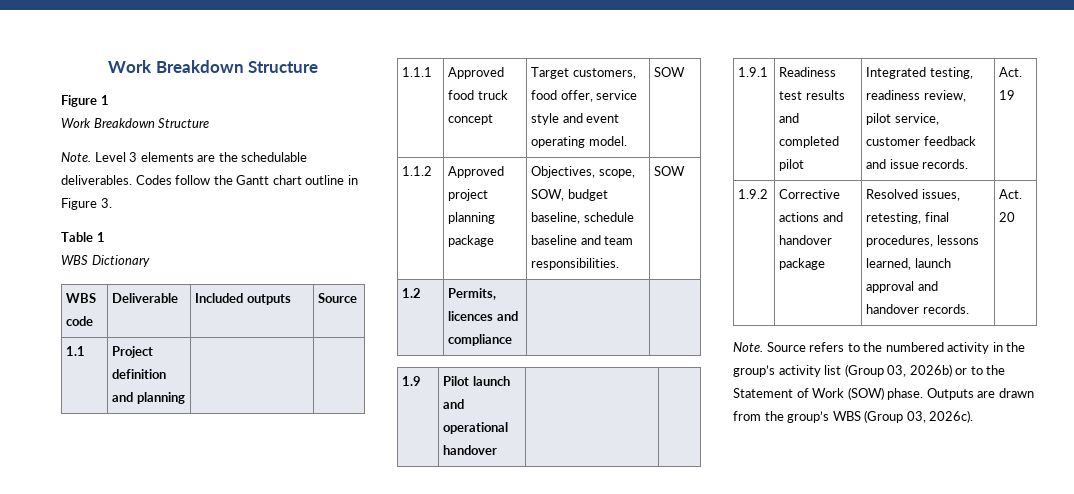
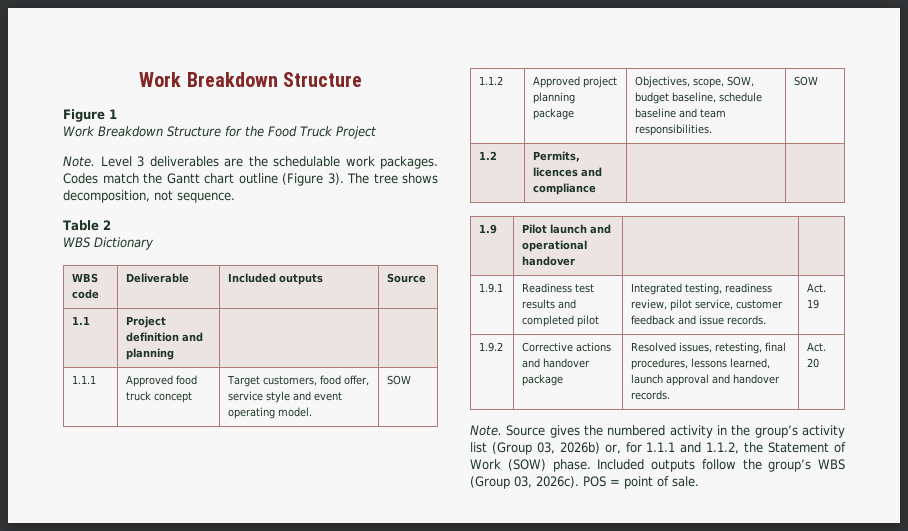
  Figure 1
- Work Breakdown Structure
+ Work Breakdown Structure for the Food Truck Project
- Level 3 elements are the schedulable deliverables. Codes follow the Gantt chart outline in Figure 3.
+ Level 3 deliverables are the schedulable work packages. Codes match the Gantt chart outline (Figure 3). The tree shows decomposition, not sequence.
- Table 1
+ Table 2
- Source refers to the numbered activity in the group’s activity list (Group 03, 2026b) or to the Statement of Work (SOW) phase.
+ Source gives the numbered activity in the group’s activity list (Group 03, 2026b) or, for 1.1.1 and 1.1.2, the Statement of Work (SOW) phase.
- Outputs are drawn from the group’s WBS (Group 03, 2026c).
+ Included outputs follow the group’s WBS (Group 03, 2026c).
+ POS = point of sale.

